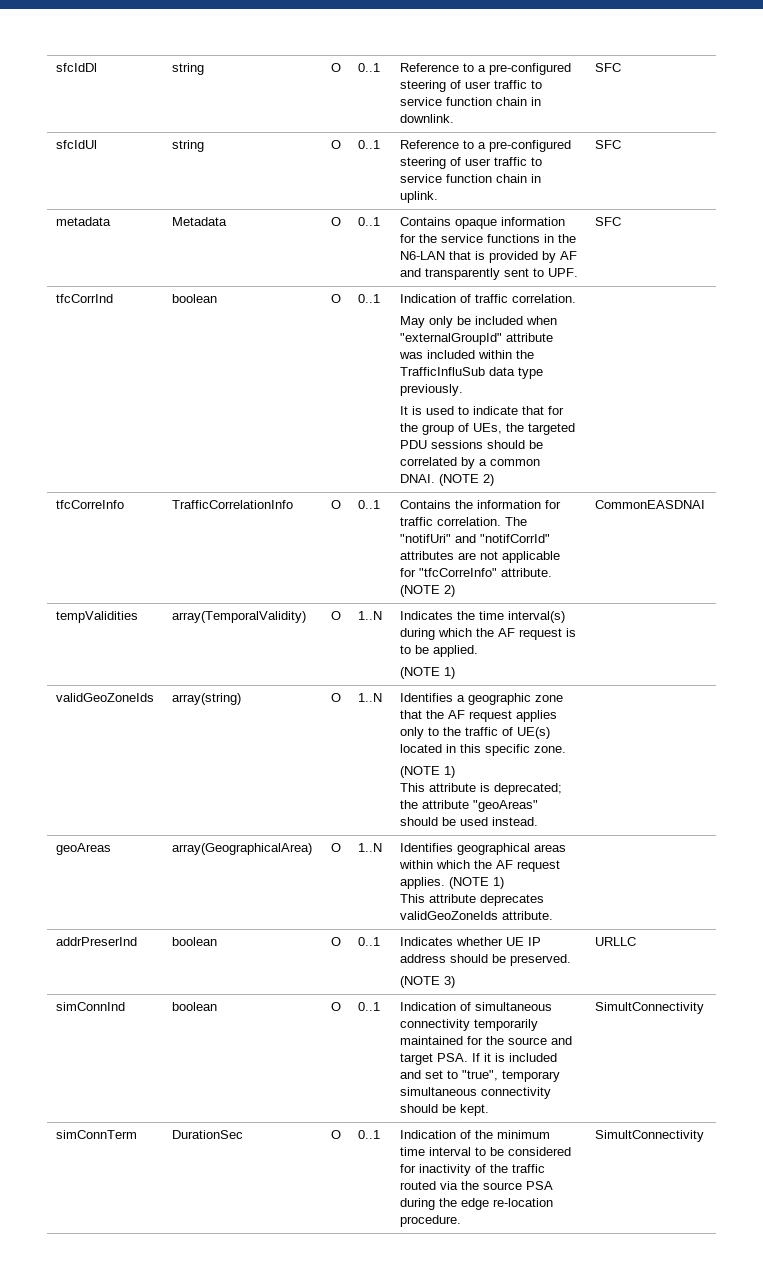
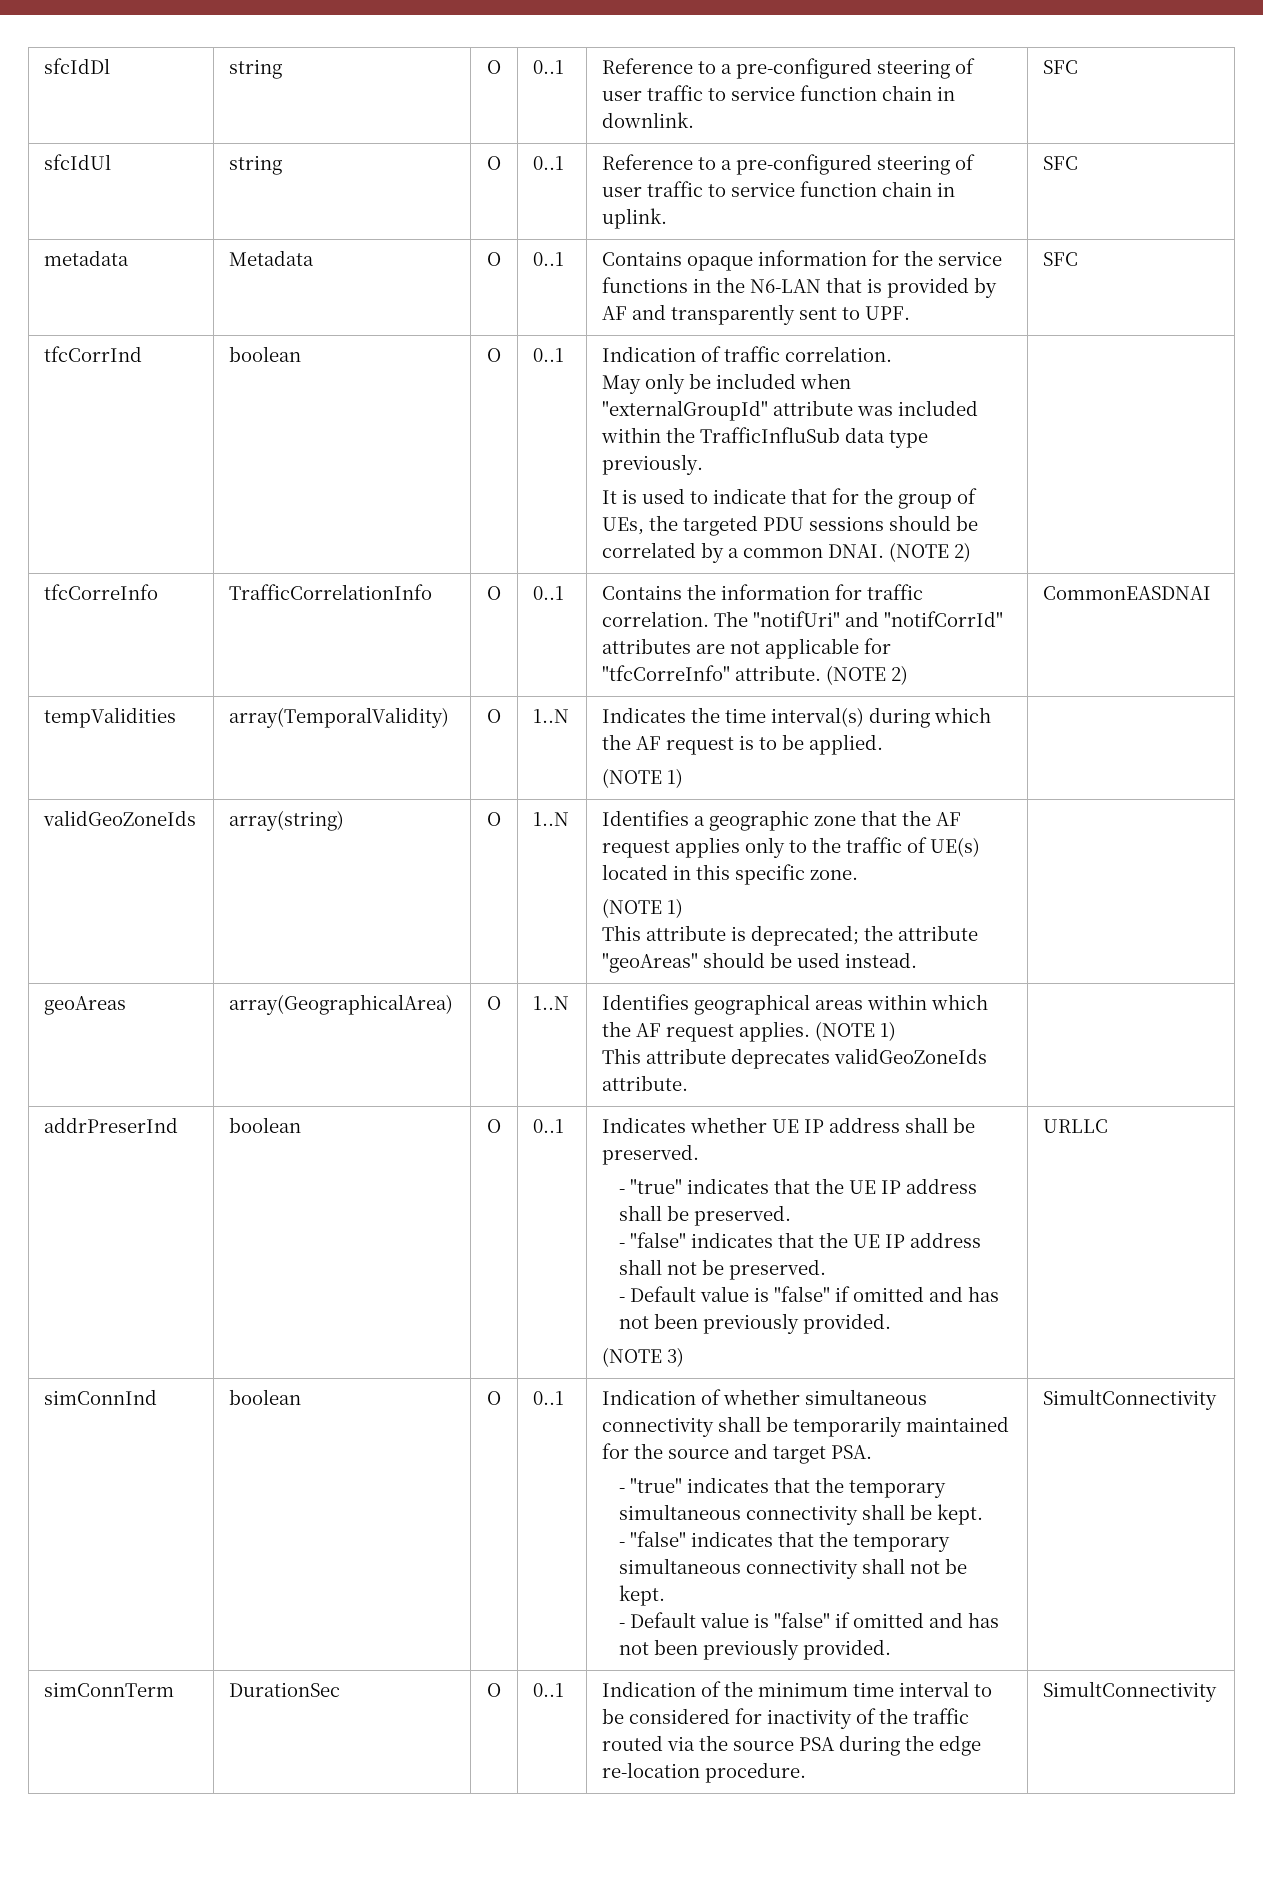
- Indicates whether UE IP address should be preserved.
+ Indicates whether UE IP address shall be preserved.
+ - "true" indicates that the UE IP address shall be preserved.
+ - "false" indicates that the UE IP address shall not be preserved.
+ - Default value is "false" if omitted and has not been previously provided.
- Indication of simultaneous connectivity temporarily maintained for the source and target PSA. If it is included and set to "true", temporary simultaneous connectivity should be kept.
+ Indication of whether simultaneous connectivity shall be temporarily maintained for the source and target PSA.
+ - "true" indicates that the temporary simultaneous connectivity shall be kept.
+ - "false" indicates that the temporary simultaneous connectivity shall not be kept.
+ - Default value is "false" if omitted and has not been previously provided.

